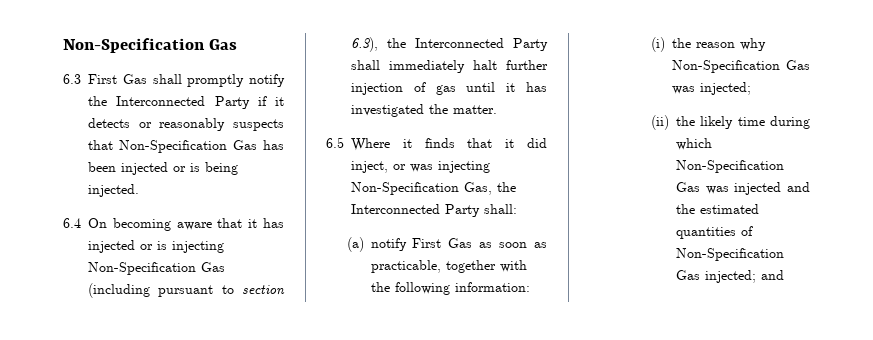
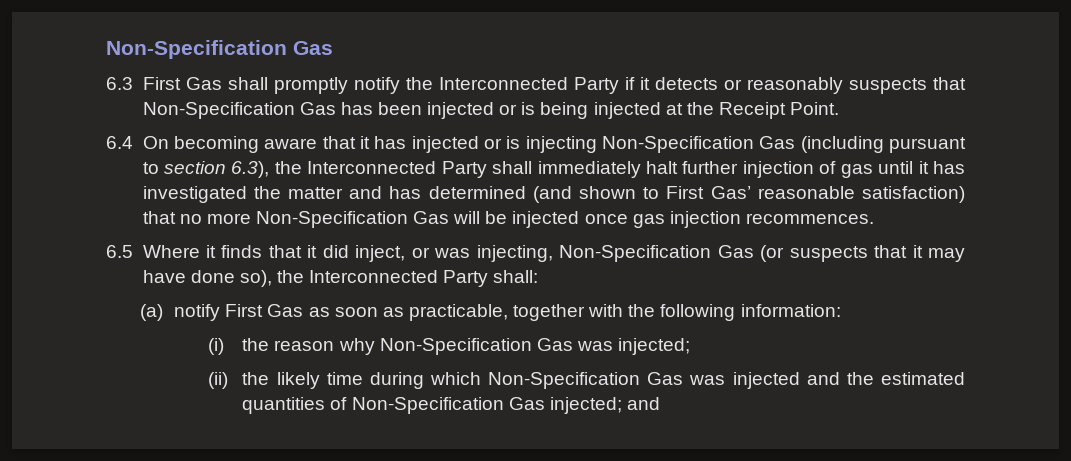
- 6.3 First Gas shall promptly notify the Interconnected Party if it detects or reasonably suspects that Non-Specification Gas has been injected or is being injected.
+ 6.3 First Gas shall promptly notify the Interconnected Party if it detects or reasonably suspects that Non-Specification Gas has been injected or is being injected at the Receipt Point.
- 6.4 On becoming aware that it has injected or is injecting Non-Specification Gas (including pursuant to section 6.3), the Interconnected Party shall immediately halt further injection of gas until it has investigated the matter.
+ 6.4 On becoming aware that it has injected or is injecting Non-Specification Gas (including pursuant to section 6.3), the Interconnected Party shall immediately halt further injection of gas until it has investigated the matter and has determined (and shown to First Gas’ reasonable satisfaction) that no more Non-Specification Gas will be injected once gas injection recommences.
- 6.5 Where it finds that it did inject, or was injecting Non-Specification Gas, the Interconnected Party shall:
+ 6.5 Where it finds that it did inject, or was injecting, Non-Specification Gas (or suspects that it may have done so), the Interconnected Party shall:

